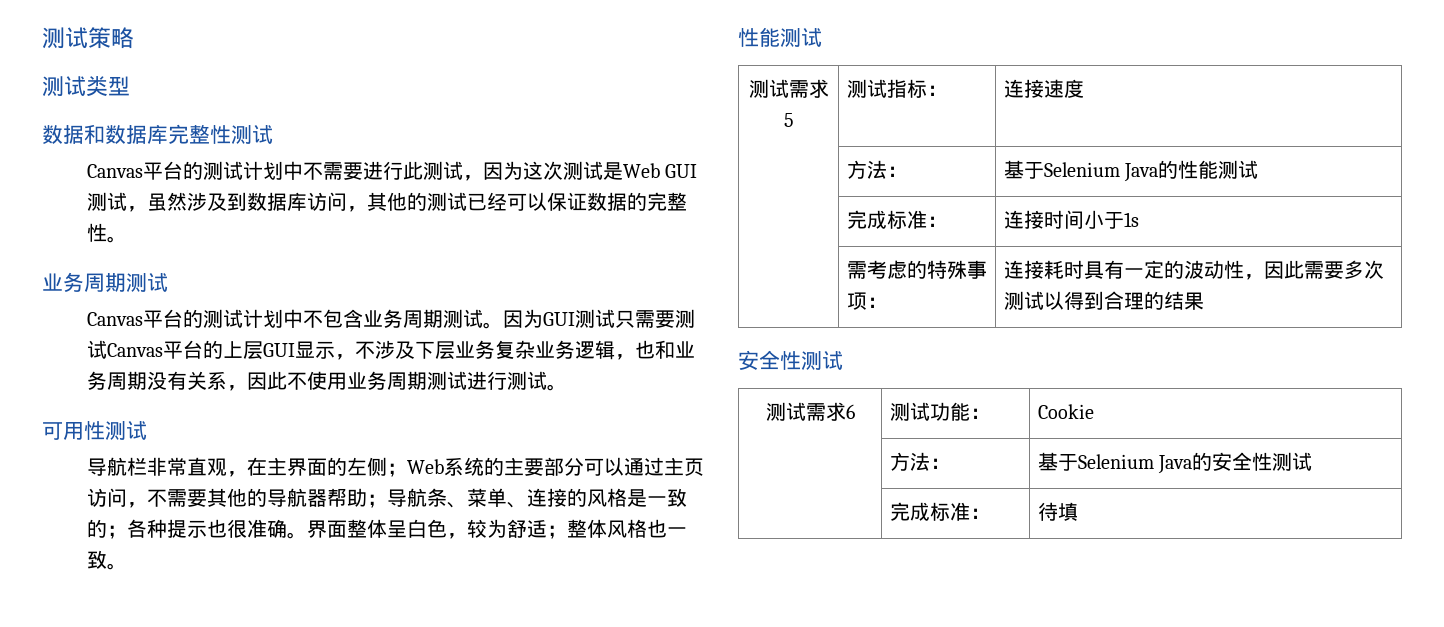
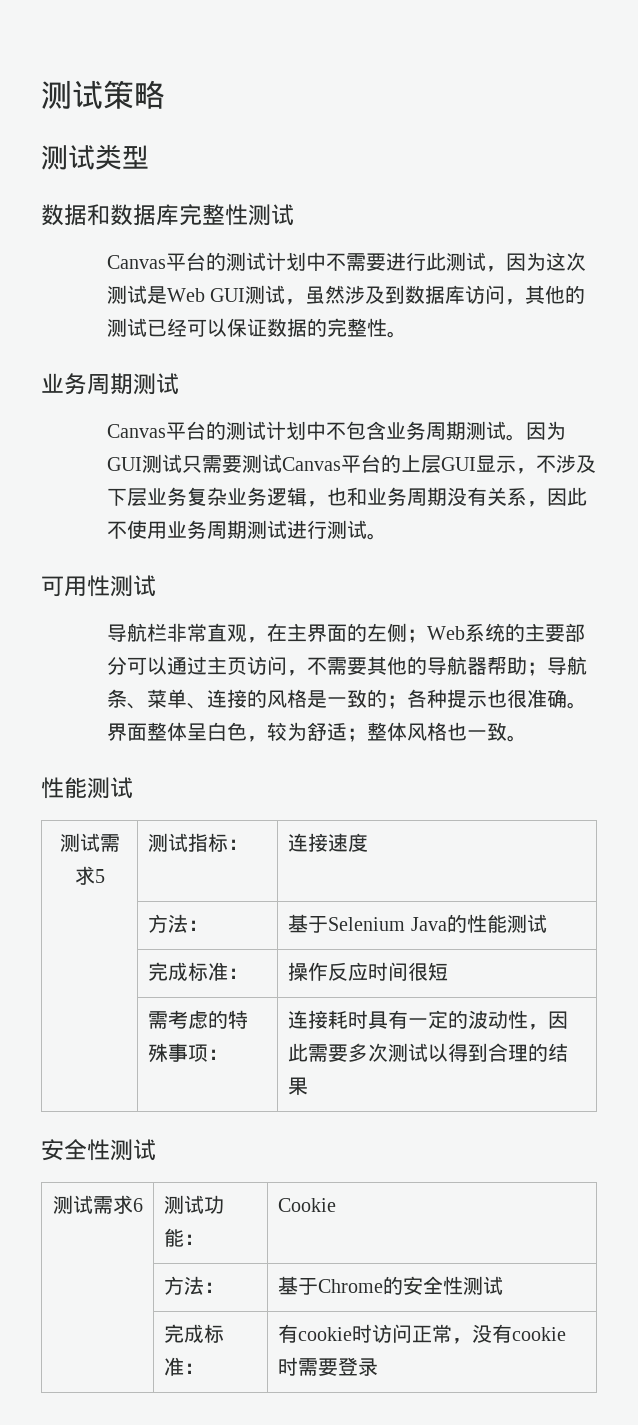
- | 完成标准： | 连接时间小于1s
+ | 完成标准： | 操作反应时间很短
- | 方法： | 基于Selenium Java的安全性测试
+ | 方法： | 基于Chrome的安全性测试
- | 完成标准： | 待填
+ | 完成标准： | 有cookie时访问正常，没有cookie时需要登录

